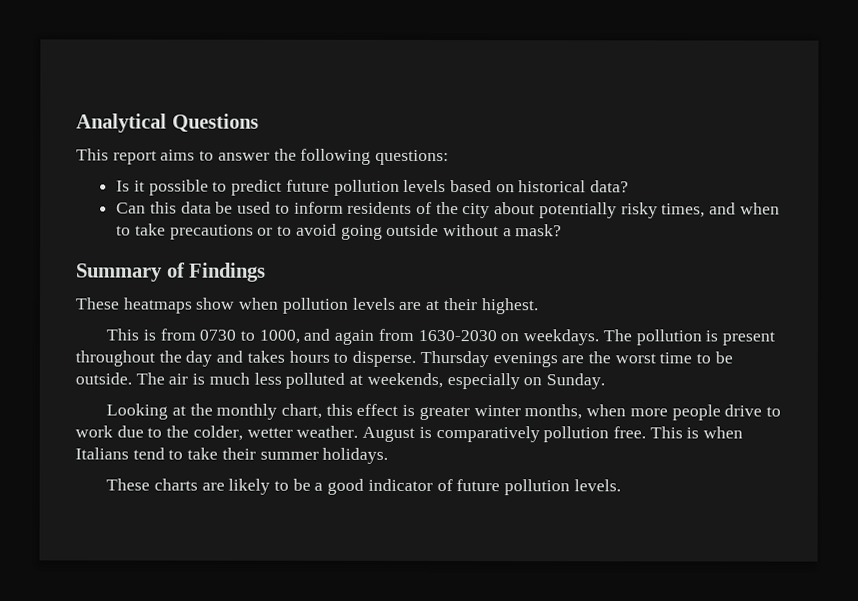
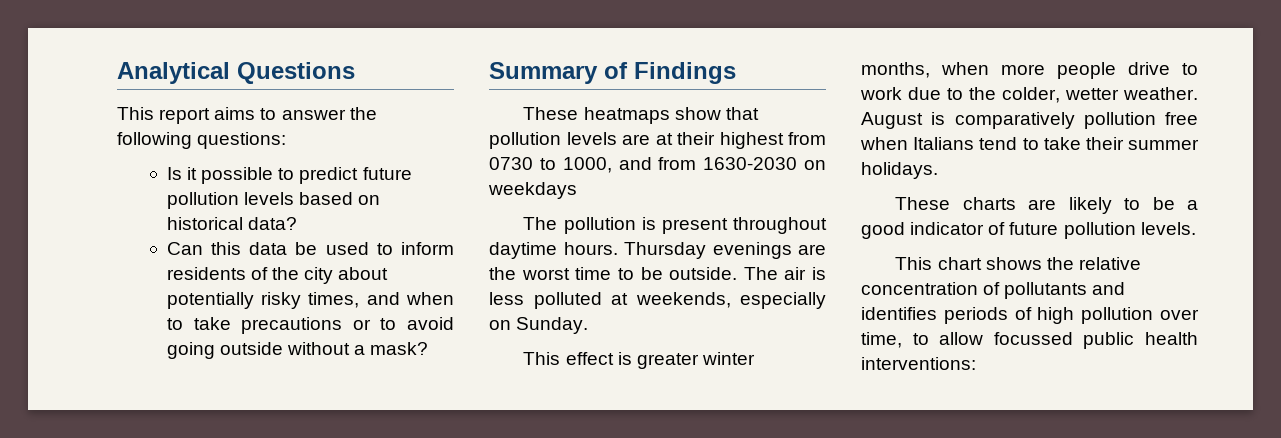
- These heatmaps show when pollution levels are at their highest.
- This is from 0730 to 1000, and again from 1630-2030 on weekdays. The pollution is present throughout the day and takes hours to disperse.
+ These heatmaps show that pollution levels are at their highest from 0730 to 1000, and from 1630-2030 on weekdays
+ The pollution is present throughout daytime hours.
- The air is much less polluted at weekends, especially on Sunday.
+ The air is less polluted at weekends, especially on Sunday.
- Looking at the monthly chart, this effect is greater winter months, when more people drive to work due to the colder, wetter weather.
+ This effect is greater winter months, when more people drive to work due to the colder, wetter weather.
- August is comparatively pollution free. This is when Italians tend to take their summer holidays.
+ August is comparatively pollution free when Italians tend to take their summer holidays.
+ This chart shows the relative concentration of pollutants and identifies periods of high pollution over time, to allow focussed public health interventions:

